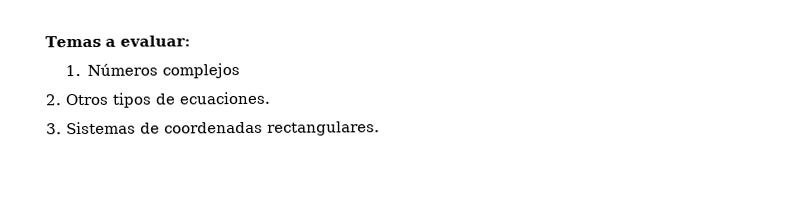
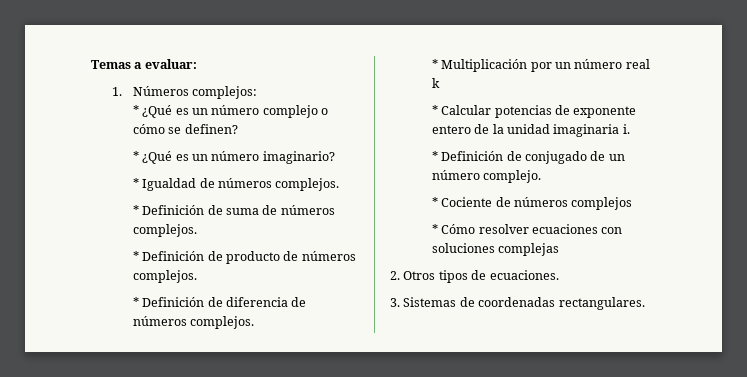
- 1. Números complejos
+ 1. Números complejos:
+ * ¿Qué es un número complejo o cómo se definen?
+ * ¿Qué es un número imaginario?
+ * Igualdad de números complejos.
+ * Definición de suma de números complejos.
+ * Definición de producto de números complejos.
+ * Definición de diferencia de números complejos.
+ * Multiplicación por un número real k
+ * Calcular potencias de exponente entero de la unidad imaginaria i.
+ * Definición de conjugado de un número complejo.
+ * Cociente de números complejos
+ * Cómo resolver ecuaciones con soluciones complejas

